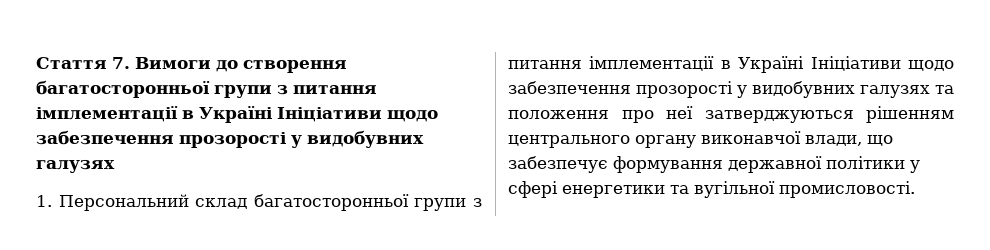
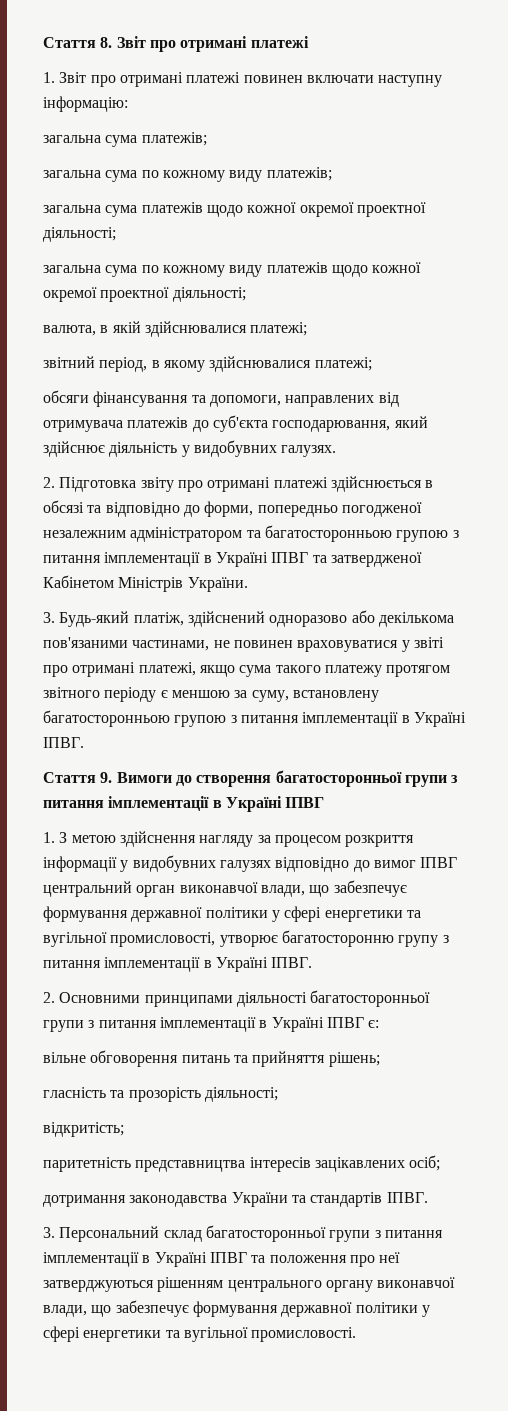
- Стаття 7. Вимоги до створення багатосторонньої групи з питання імплементації в Україні Ініціативи щодо забезпечення прозорості у видобувних галузях
- 1. Персональний склад багатосторонньої групи з питання імплементації в Україні Ініціативи щодо забезпечення прозорості у видобувних галузях та положення про неї затверджуються рішенням центрального органу виконавчої влади, що забезпечує формування державної політики у сфері енергетики та вугільної промисловості.
+ Стаття 8. Звіт про отримані платежі
+ 1. Звіт про отримані платежі повинен включати наступну інформацію:
+ загальна сума платежів;
+ загальна сума по кожному виду платежів;
+ загальна сума платежів щодо кожної окремої проектної діяльності;
+ загальна сума по кожному виду платежів щодо кожної окремої проектної діяльності;
+ валюта, в якій здійснювалися платежі;
+ звітний період, в якому здійснювалися платежі;
+ обсяги фінансування та допомоги, направлених від отримувача платежів до суб'єкта господарювання, який здійснює діяльність у видобувних галузях.
+ 2. Підготовка звіту про отримані платежі здійснюється в обсязі та відповідно до форми, попередньо погодженої незалежним адміністратором та багатосторонньою групою з питання імплементації в Україні ІПВГ та затвердженої Кабінетом Міністрів України.
+ 3. Будь-який платіж, здійснений одноразово або декількома пов'язаними частинами, не повинен враховуватися у звіті про отримані платежі, якщо сума такого платежу протягом звітного періоду є меншою за суму, встановлену багатосторонньою групою з питання імплементації в Україні ІПВГ.
+ Стаття 9. Вимоги до створення багатосторонньої групи з питання імплементації в Україні ІПВГ
+ 1. З метою здійснення нагляду за процесом розкриття інформації у видобувних галузях відповідно до вимог ІПВГ центральний орган виконавчої влади, що забезпечує формування державної політики у сфері енергетики та вугільної промисловості, утворює багатосторонню групу з питання імплементації в Україні ІПВГ.
+ 2. Основними принципами діяльності багатосторонньої групи з питання імплементації в Україні ІПВГ є:
+ вільне обговорення питань та прийняття рішень;
+ гласність та прозорість діяльності;
+ відкритість;
+ паритетність представництва інтересів зацікавлених осіб;
+ дотримання законодавства України та стандартів ІПВГ.
+ 3. Персональний склад багатосторонньої групи з питання імплементації в Україні ІПВГ та положення про неї затверджуються рішенням центрального органу виконавчої влади, що забезпечує формування державної політики у сфері енергетики та вугільної промисловості.

